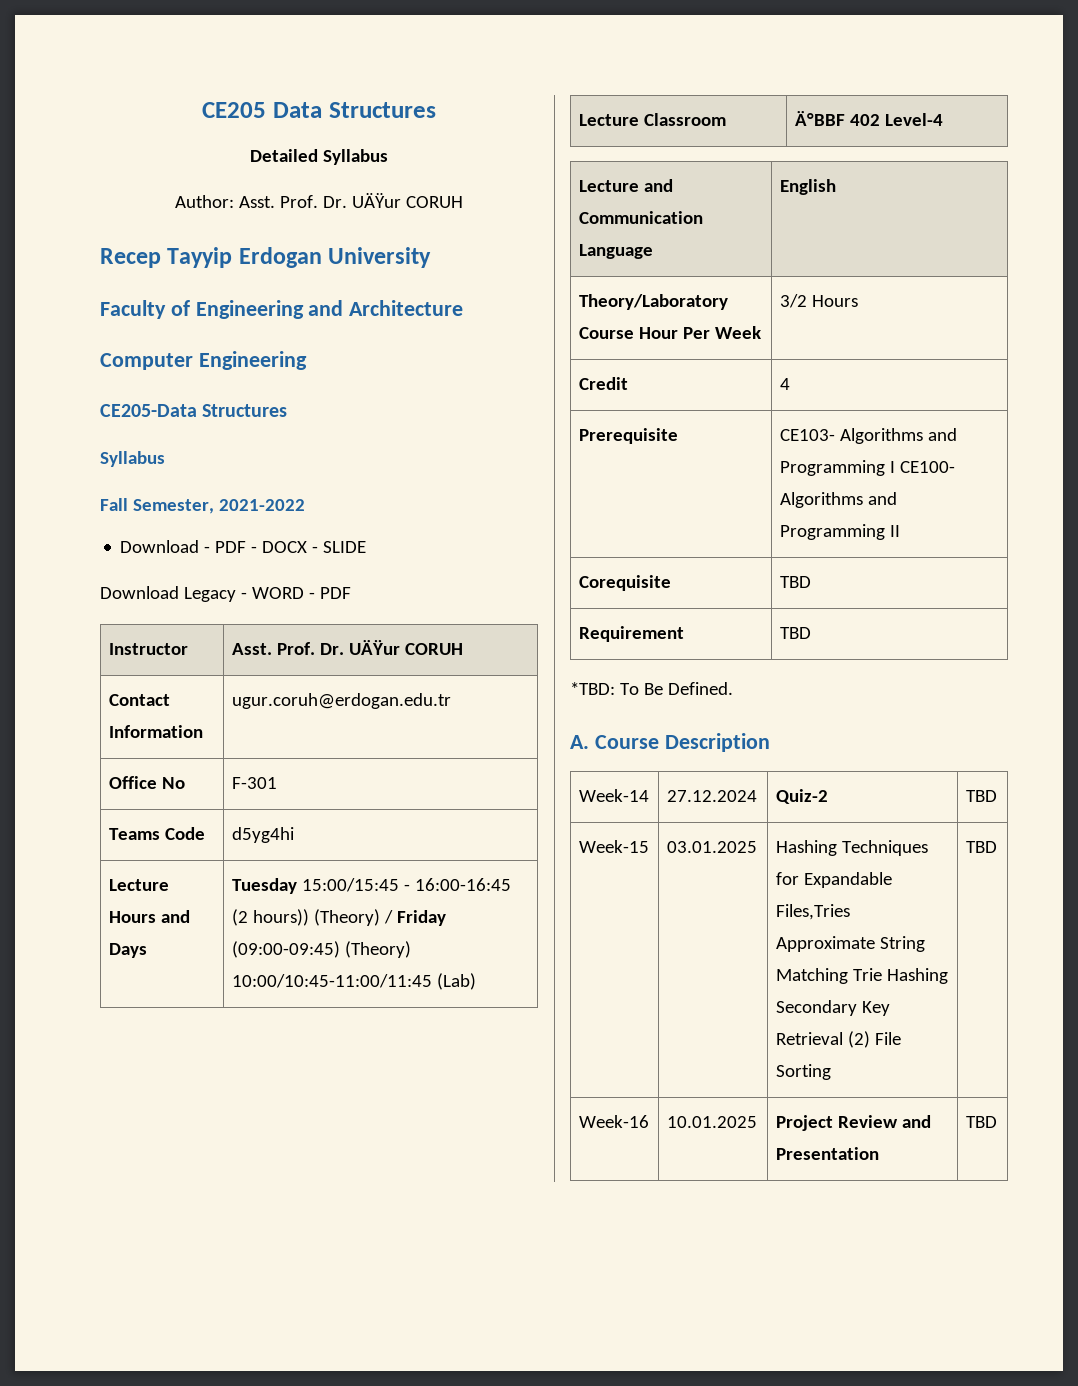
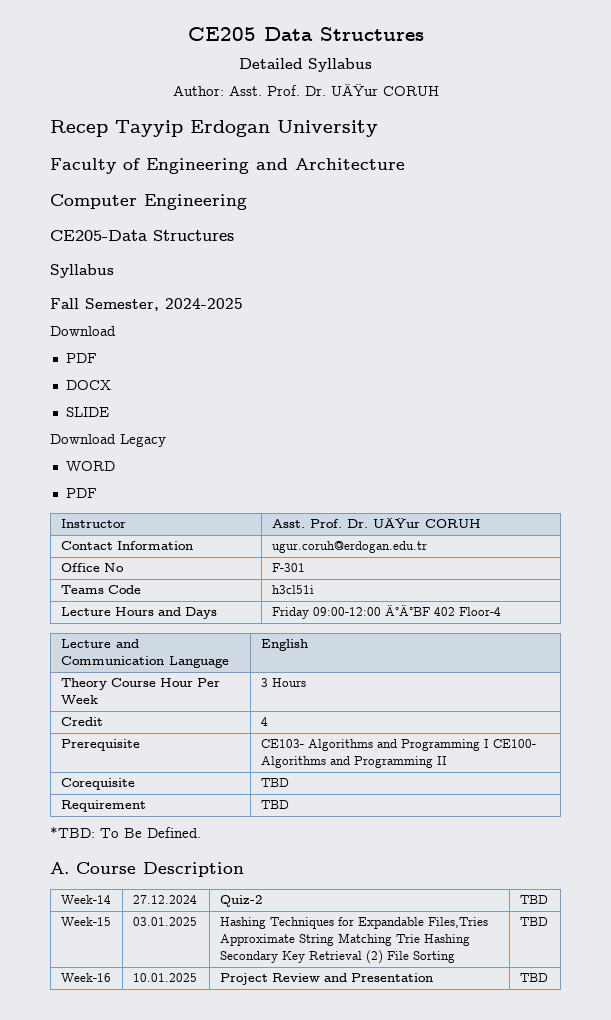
- Fall Semester, 2021-2022
- Download - PDF - DOCX - SLIDE
+ Fall Semester, 2024-2025
+ Download
+ PDF
+ DOCX
+ SLIDE
- Download Legacy - WORD - PDF
+ Download Legacy
+ WORD
+ PDF
- Teams Code | d5yg4hi
+ Teams Code | h3cl51i
- Lecture Hours and Days | Tuesday 15:00/15:45 - 16:00-16:45 (2 hours)) (Theory) / Friday (09:00-09:45) (Theory) 10:00/10:45-11:00/11:45 (Lab)
- Lecture Classroom | Ä°BBF 402 Level-4
+ Lecture Hours and Days | Friday 09:00-12:00 Ä°Ä°BF 402 Floor-4
- Theory/Laboratory Course Hour Per Week | 3/2 Hours
+ Theory Course Hour Per Week | 3 Hours

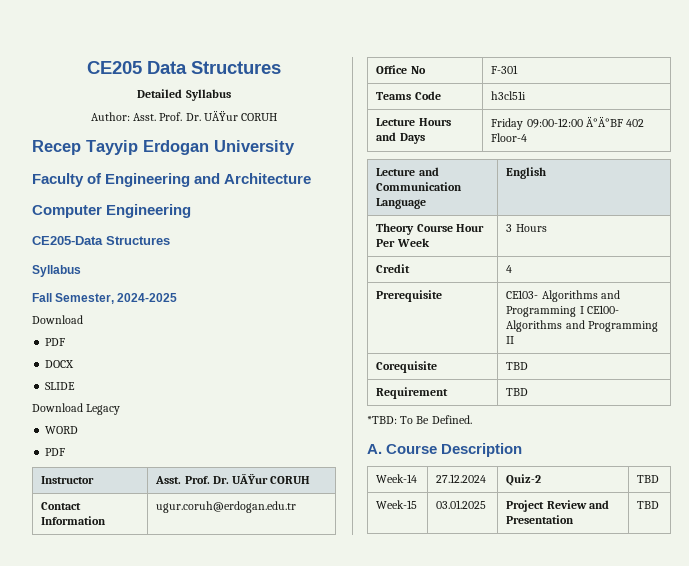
- Week-15 | 03.01.2025 | Hashing Techniques for Expandable Files,Tries Approximate String Matching Trie Hashing Secondary Key Retrieval (2) File Sorting | TBD
- Week-16 | 10.01.2025 | Project Review and Presentation | TBD
+ Week-15 | 03.01.2025 | Project Review and Presentation | TBD

